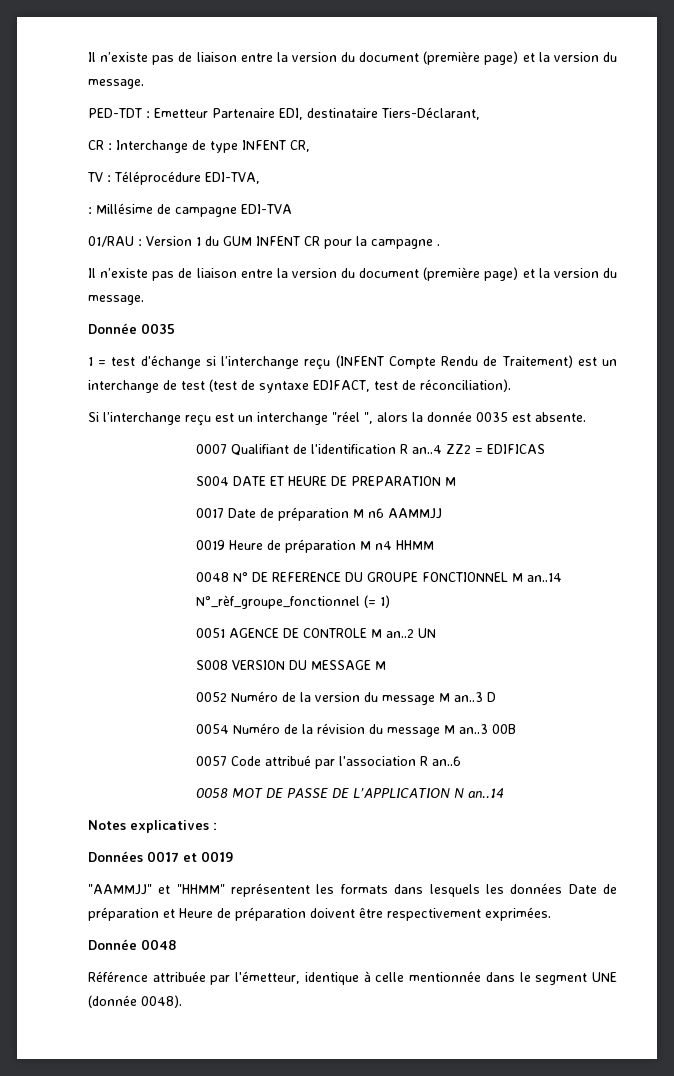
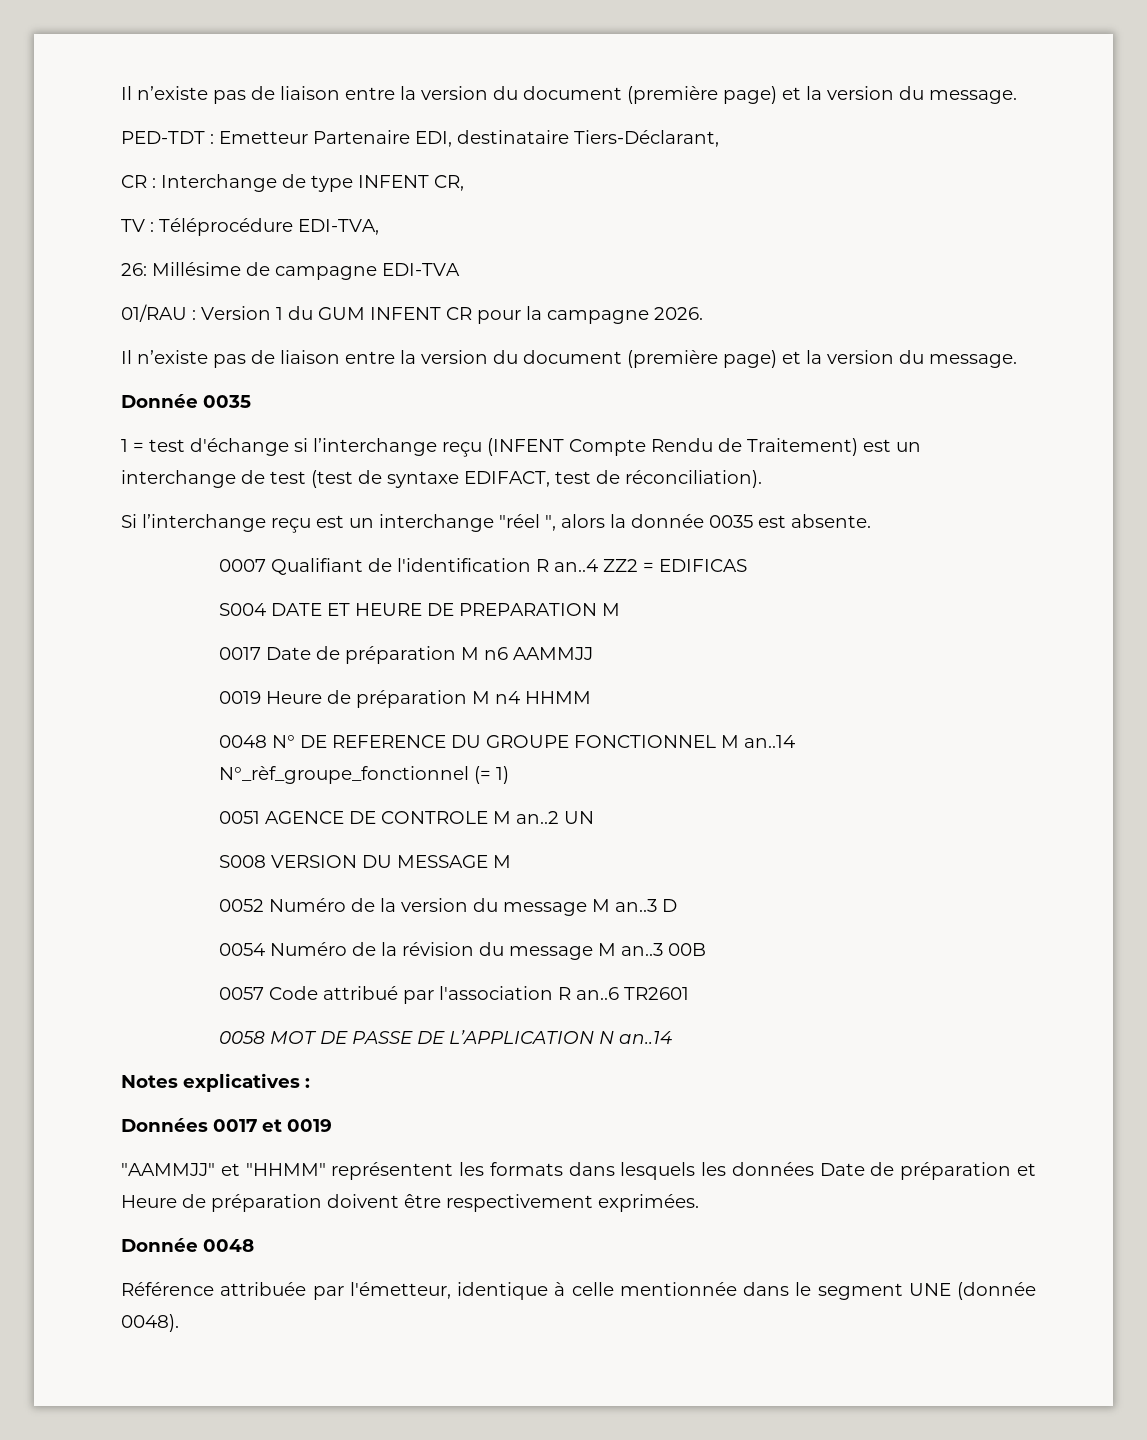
- : Millésime de campagne EDI-TVA
+ 26: Millésime de campagne EDI-TVA
- 01/RAU : Version 1 du GUM INFENT CR pour la campagne .
+ 01/RAU : Version 1 du GUM INFENT CR pour la campagne 2026.
- 0057 Code attribué par l'association R an..6
+ 0057 Code attribué par l'association R an..6 TR2601

